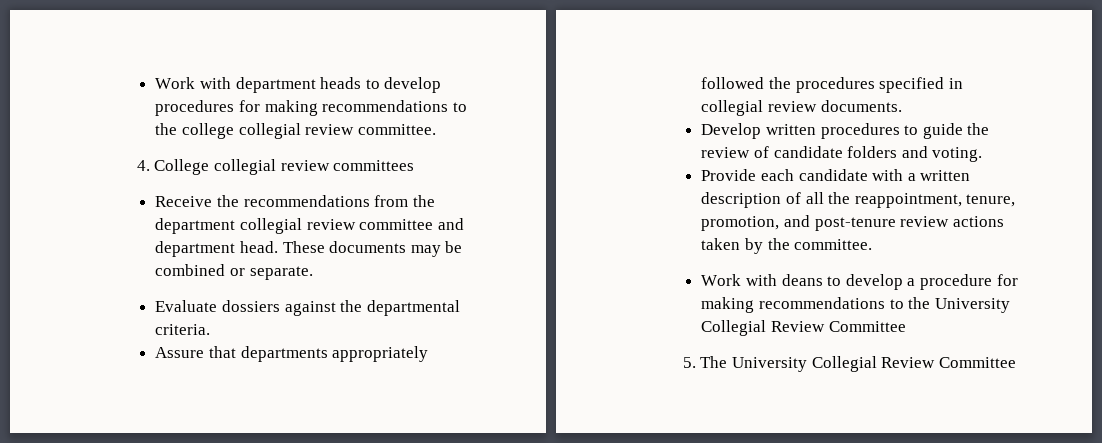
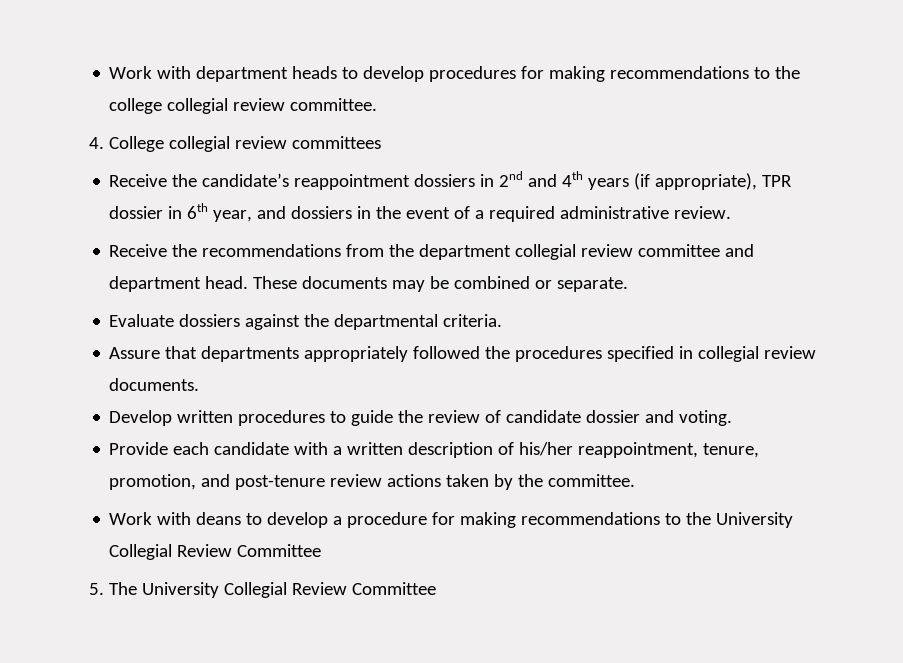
+ Receive the candidate’s reappointment dossiers in 2nd and 4th years (if appropriate), TPR dossier in 6th year, and dossiers in the event of a required administrative review.
- Develop written procedures to guide the review of candidate folders and voting.
+ Develop written procedures to guide the review of candidate dossier and voting.
- Provide each candidate with a written description of all the reappointment, tenure, promotion, and post-tenure review actions taken by the committee.
+ Provide each candidate with a written description of his/her reappointment, tenure, promotion, and post-tenure review actions taken by the committee.

